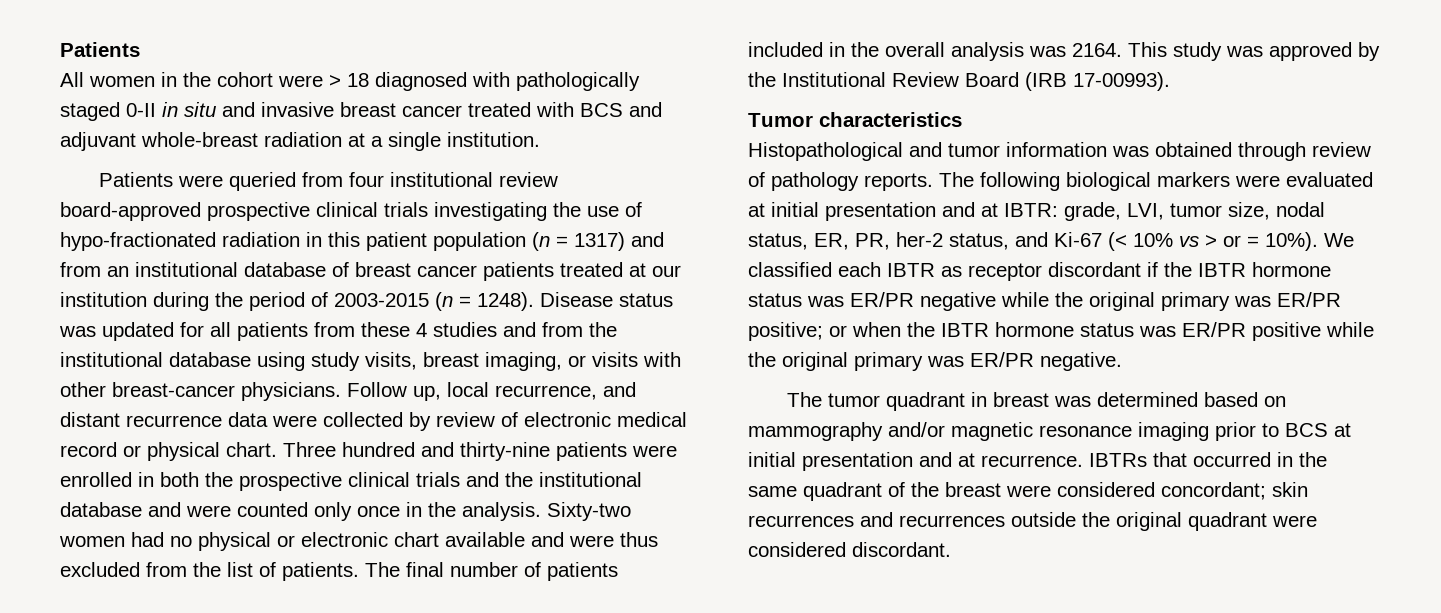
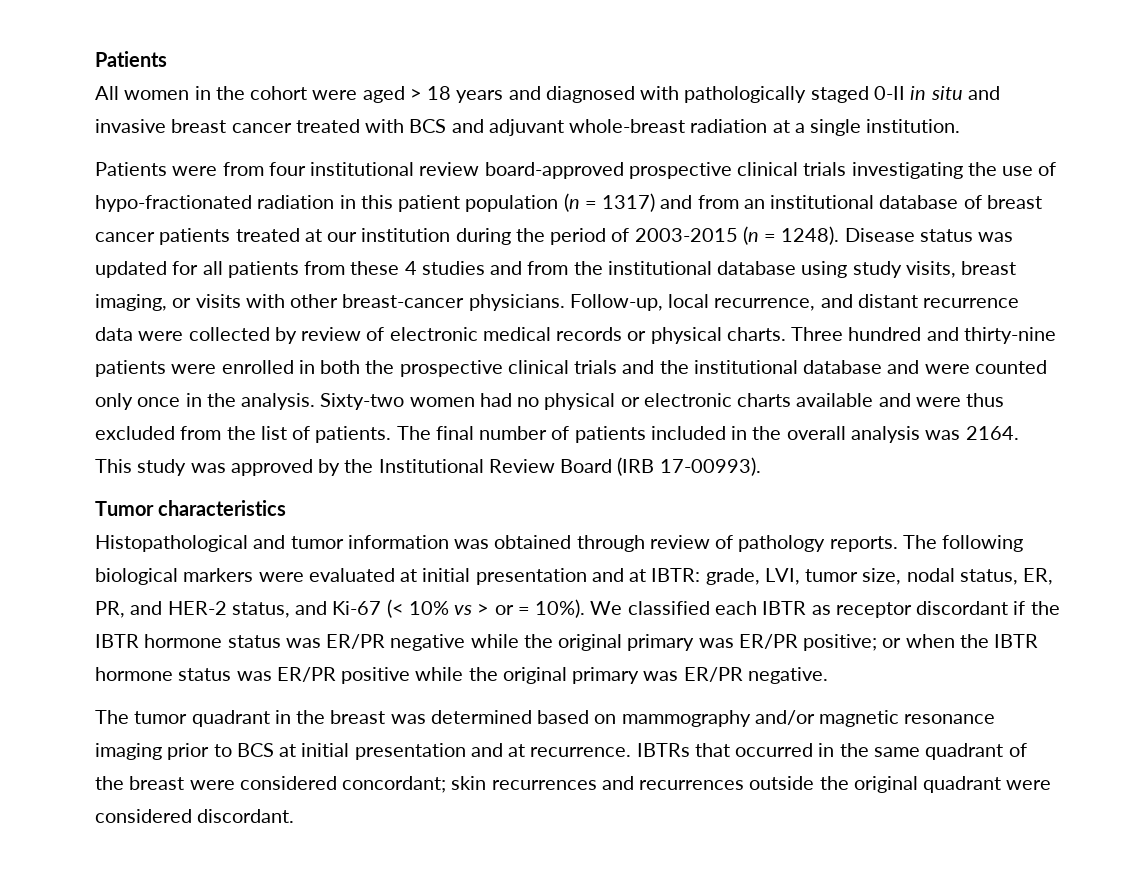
- All women in the cohort were > 18 diagnosed with pathologically staged 0-II in situ and invasive breast cancer treated with BCS and adjuvant whole-breast radiation at a single institution.
+ All women in the cohort were aged > 18 years and diagnosed with pathologically staged 0-II in situ and invasive breast cancer treated with BCS and adjuvant whole-breast radiation at a single institution.
- Patients were queried from four institutional review board-approved prospective clinical trials investigating the use of hypo-fractionated radiation in this patient population (n = 1317) and from an institutional database of breast cancer patients treated at our institution during the period of 2003-2015 (n = 1248).
+ Patients were from four institutional review board-approved prospective clinical trials investigating the use of hypo-fractionated radiation in this patient population (n = 1317) and from an institutional database of breast cancer patients treated at our institution during the period of 2003-2015 (n = 1248).
- Follow up, local recurrence, and distant recurrence data were collected by review of electronic medical record or physical chart.
+ Follow-up, local recurrence, and distant recurrence data were collected by review of electronic medical records or physical charts.
- Sixty-two women had no physical or electronic chart available and were thus excluded from the list of patients.
+ Sixty-two women had no physical or electronic charts available and were thus excluded from the list of patients.
- The following biological markers were evaluated at initial presentation and at IBTR: grade, LVI, tumor size, nodal status, ER, PR, her-2 status, and Ki-67 (< 10% vs > or = 10%).
+ The following biological markers were evaluated at initial presentation and at IBTR: grade, LVI, tumor size, nodal status, ER, PR, and HER-2 status, and Ki-67 (< 10% vs > or = 10%).
- The tumor quadrant in breast was determined based on mammography and/or magnetic resonance imaging prior to BCS at initial presentation and at recurrence.
+ The tumor quadrant in the breast was determined based on mammography and/or magnetic resonance imaging prior to BCS at initial presentation and at recurrence.

